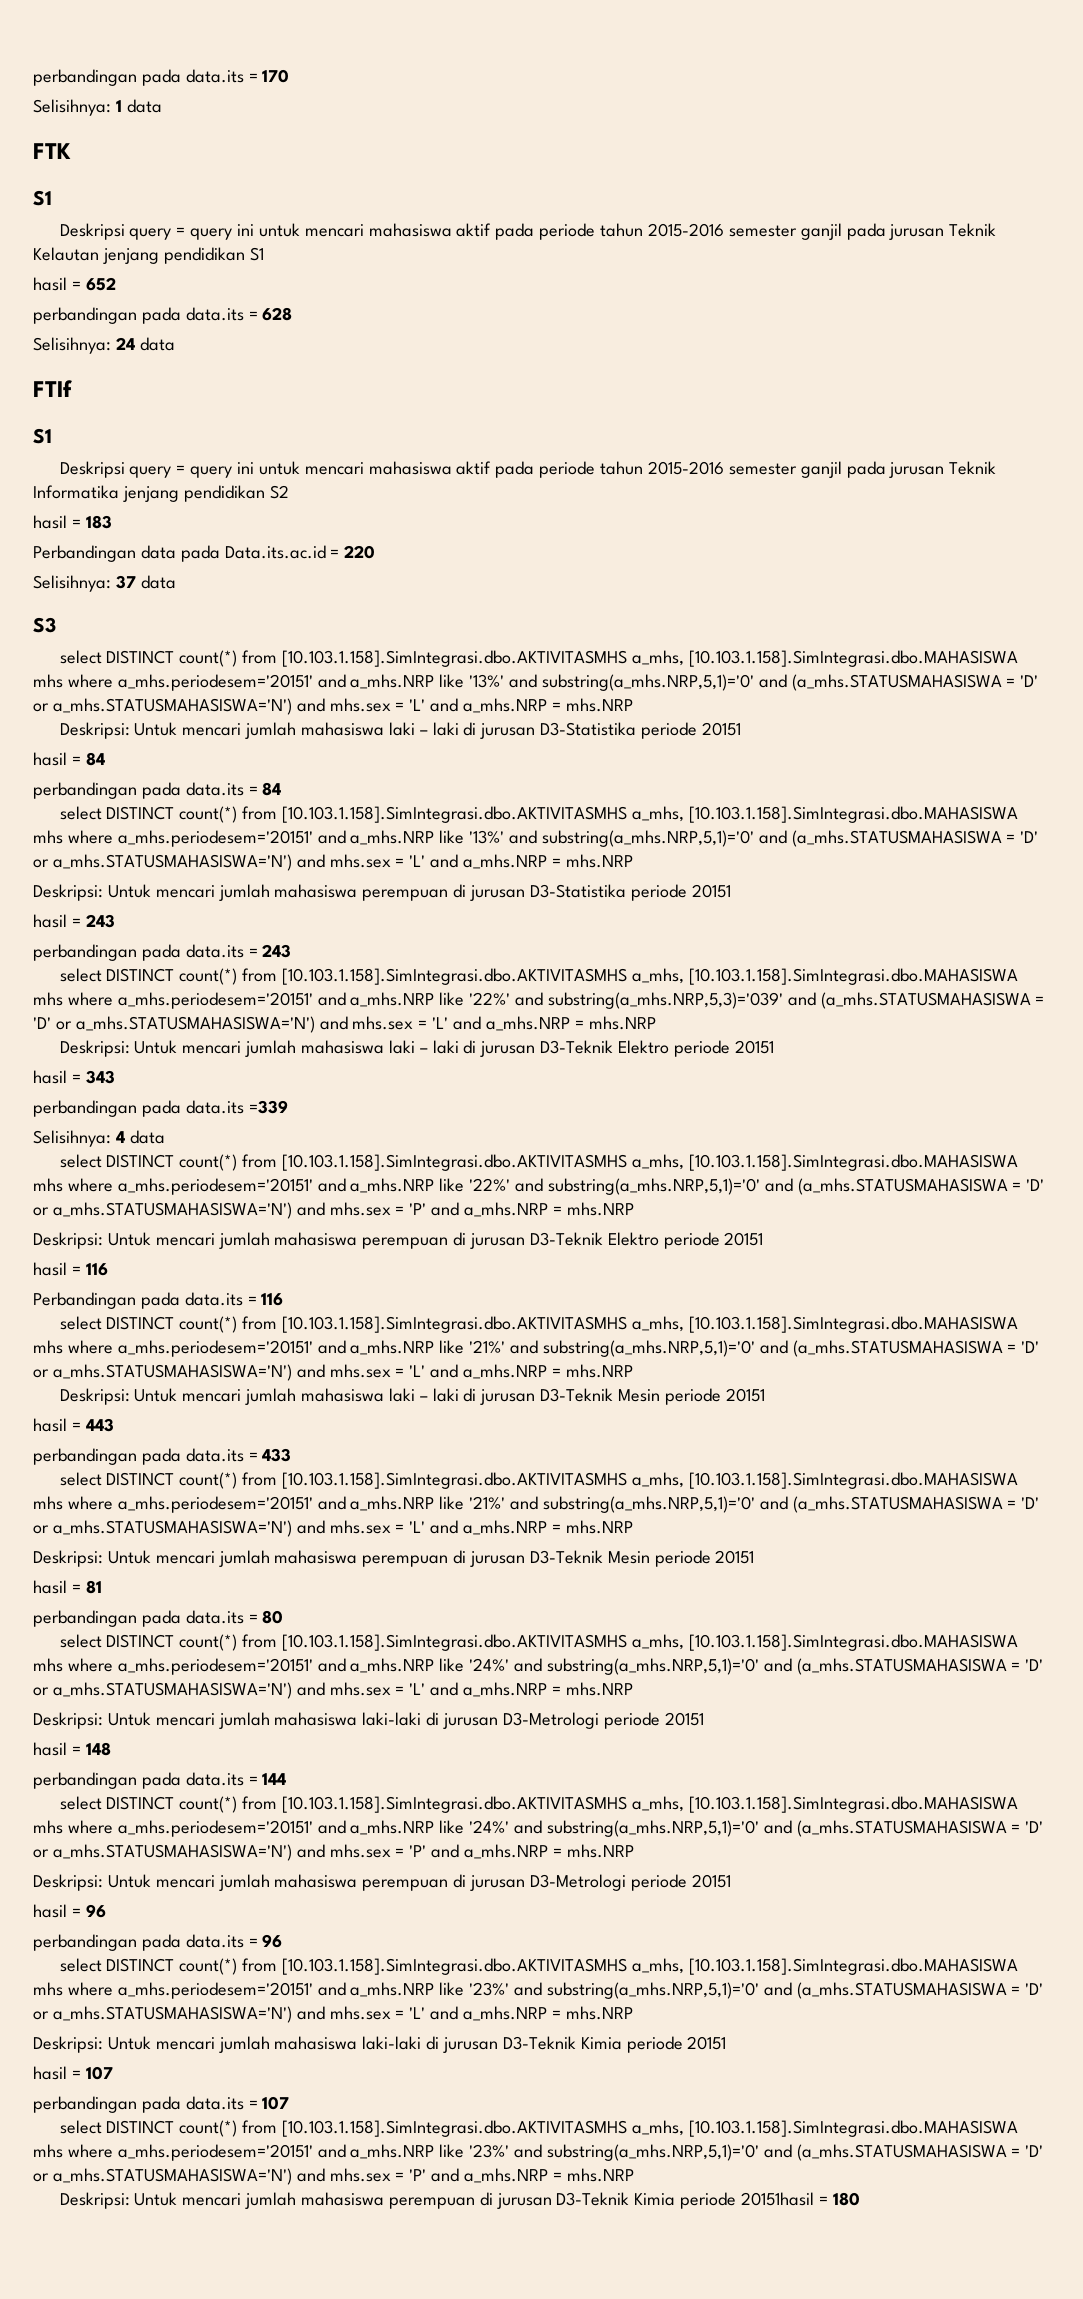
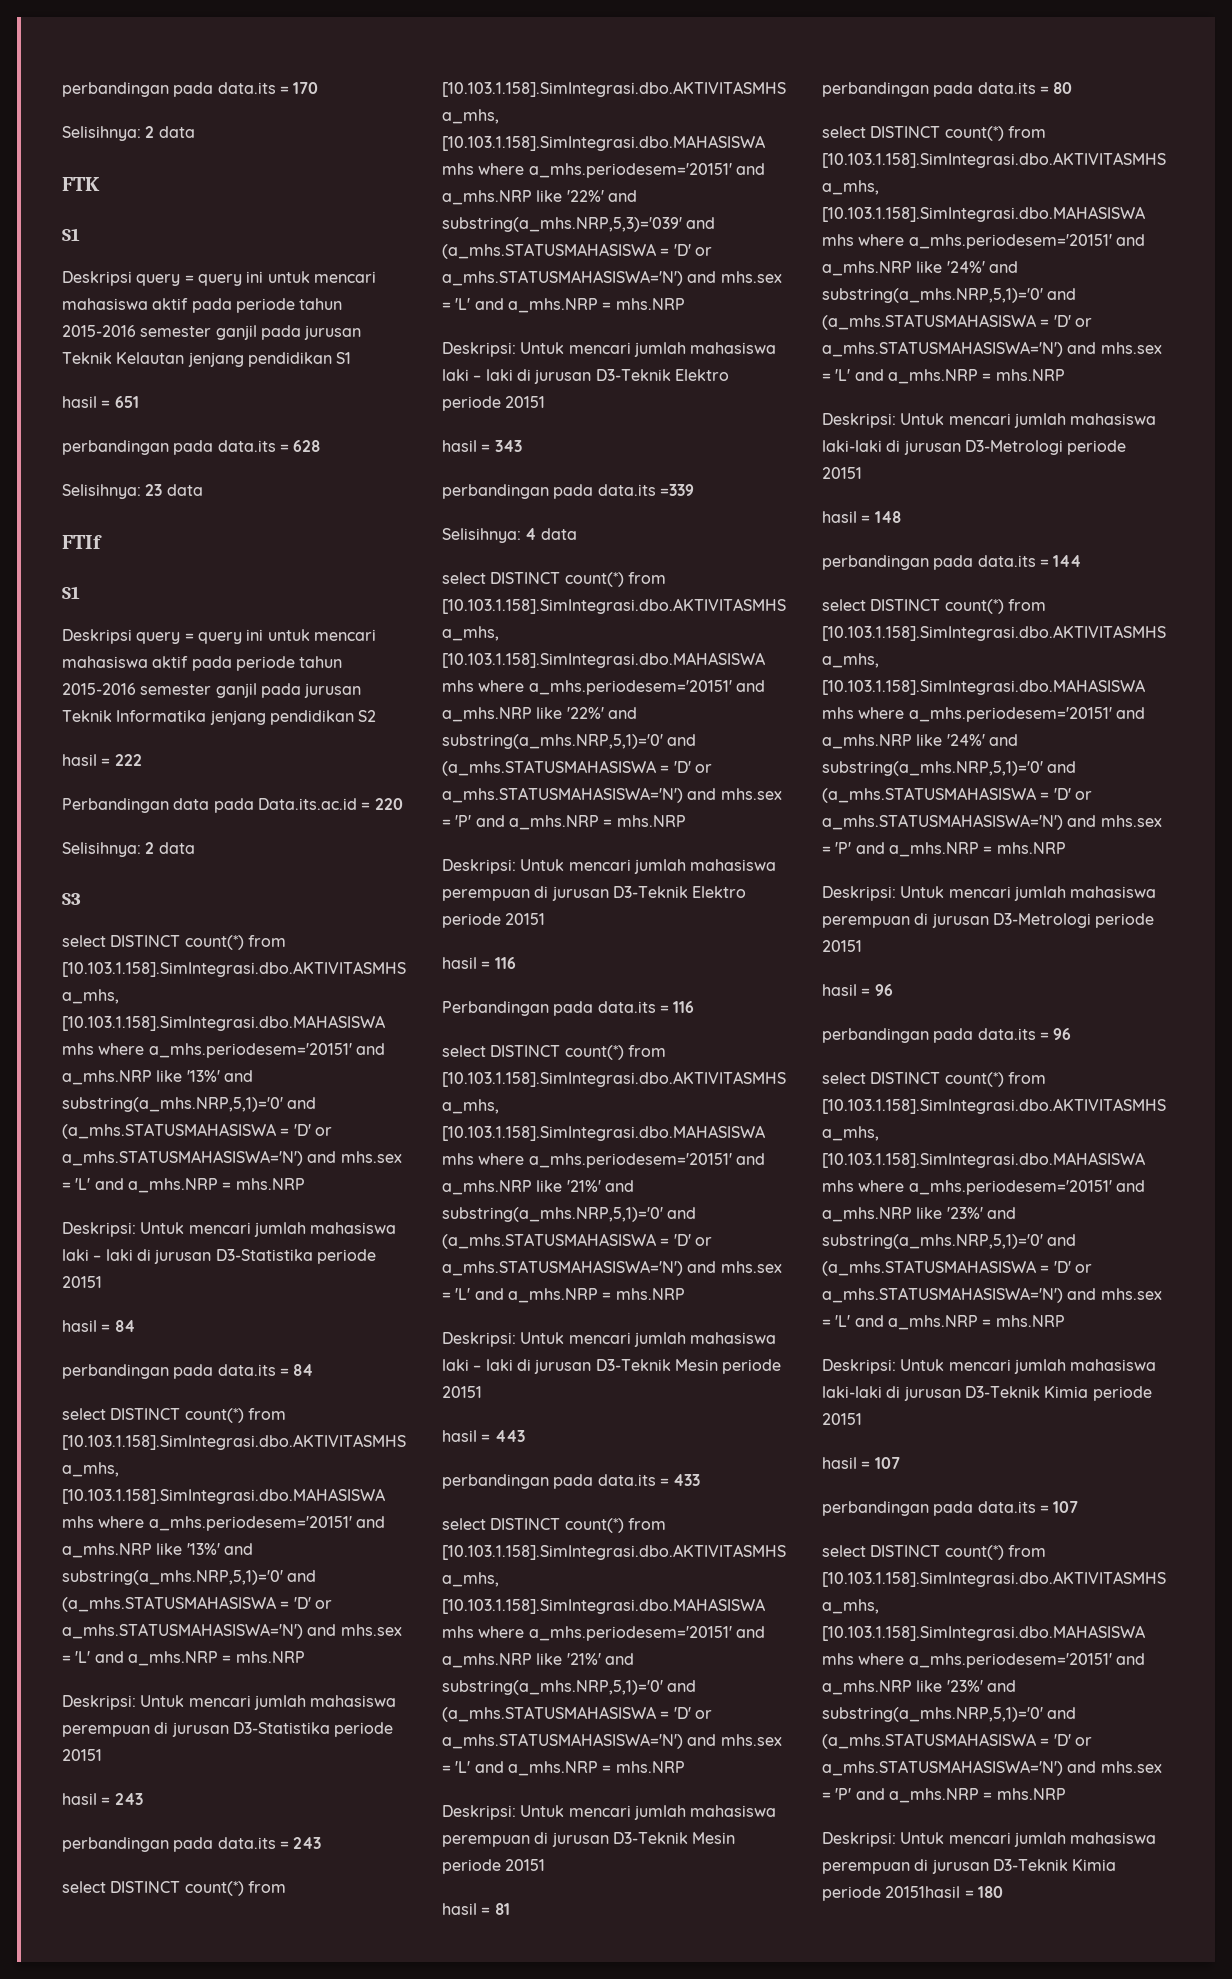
  perbandingan pada data.its = 170
- Selisihnya: 1 data
+ Selisihnya: 2 data
- hasil = 652
+ hasil = 651
- Selisihnya: 24 data
+ Selisihnya: 23 data
- hasil = 183
+ hasil = 222
  Perbandingan data pada Data.its.ac.id = 220
- Selisihnya: 37 data
+ Selisihnya: 2 data

